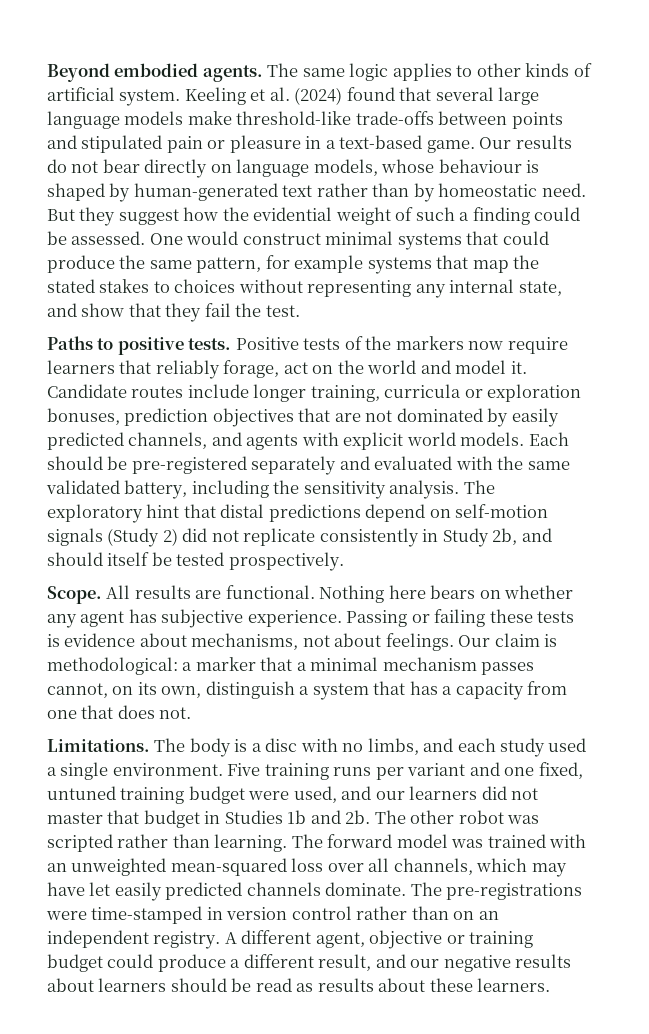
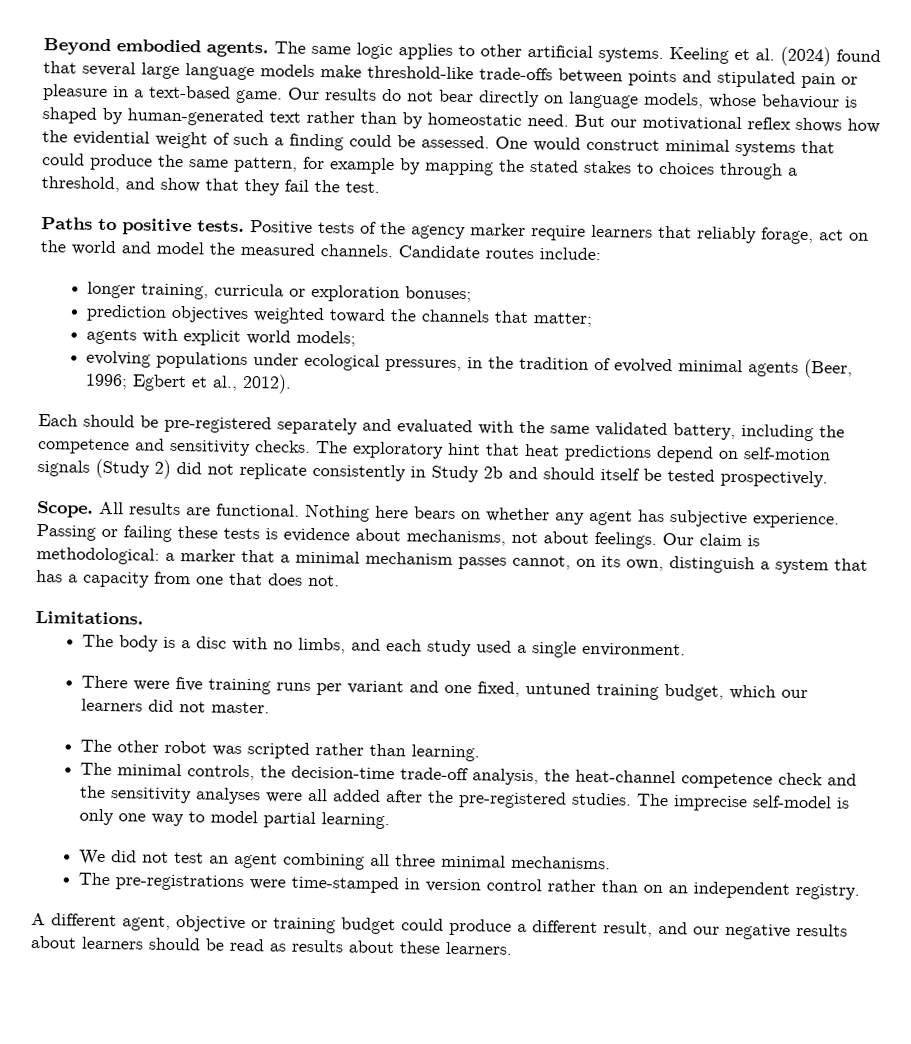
- The same logic applies to other kinds of artificial system.
+ The same logic applies to other artificial systems.
- But they suggest how the evidential weight of such a finding could be assessed.
+ But our motivational reflex shows how the evidential weight of such a finding could be assessed.
- One would construct minimal systems that could produce the same pattern, for example systems that map the stated stakes to choices without representing any internal state, and show that they fail the test.
+ One would construct minimal systems that could produce the same pattern, for example by mapping the stated stakes to choices through a threshold, and show that they fail the test.
- Positive tests of the markers now require learners that reliably forage, act on the world and model it.
+ Positive tests of the agency marker require learners that reliably forage, act on the world and model the measured channels.
- Candidate routes include longer training, curricula or exploration bonuses, prediction objectives that are not dominated by easily predicted channels, and agents with explicit world models. Each should be pre-registered separately and evaluated with the same validated battery, including the sensitivity analysis.
+ Candidate routes include:
+ longer training, curricula or exploration bonuses;
+ prediction objectives weighted toward the channels that matter;
+ agents with explicit world models;
+ evolving populations under ecological pressures, in the tradition of evolved minimal agents (Beer, 1996; Egbert et al., 2012).
+ Each should be pre-registered separately and evaluated with the same validated battery, including the competence and sensitivity checks.
- The exploratory hint that distal predictions depend on self-motion signals (Study 2) did not replicate consistently in Study 2b, and should itself be tested prospectively.
+ The exploratory hint that heat predictions depend on self-motion signals (Study 2) did not replicate consistently in Study 2b and should itself be tested prospectively.
- Limitations. The body is a disc with no limbs, and each study used a single environment. Five training runs per variant and one fixed, untuned training budget were used, and our learners did not master that budget in Studies 1b and 2b. The other robot was scripted rather than learning. The forward model was trained with an unweighted mean-squared loss over all channels, which may have let easily predicted channels dominate. The pre-registrations were time-stamped in version control rather than on an independent registry. A different agent, objective or training budget could produce a different result, and our negative results about learners should be read as results about these learners.
+ Limitations.
+ The body is a disc with no limbs, and each study used a single environment.
+ There were five training runs per variant and one fixed, untuned training budget, which our learners did not master.
+ The other robot was scripted rather than learning.
+ The minimal controls, the decision-time trade-off analysis, the heat-channel competence check and the sensitivity analyses were all added after the pre-registered studies. The imprecise self-model is only one way to model partial learning.
+ We did not test an agent combining all three minimal mechanisms.
+ The pre-registrations were time-stamped in version control rather than on an independent registry.
+ A different agent, objective or training budget could produce a different result, and our negative results about learners should be read as results about these learners.

